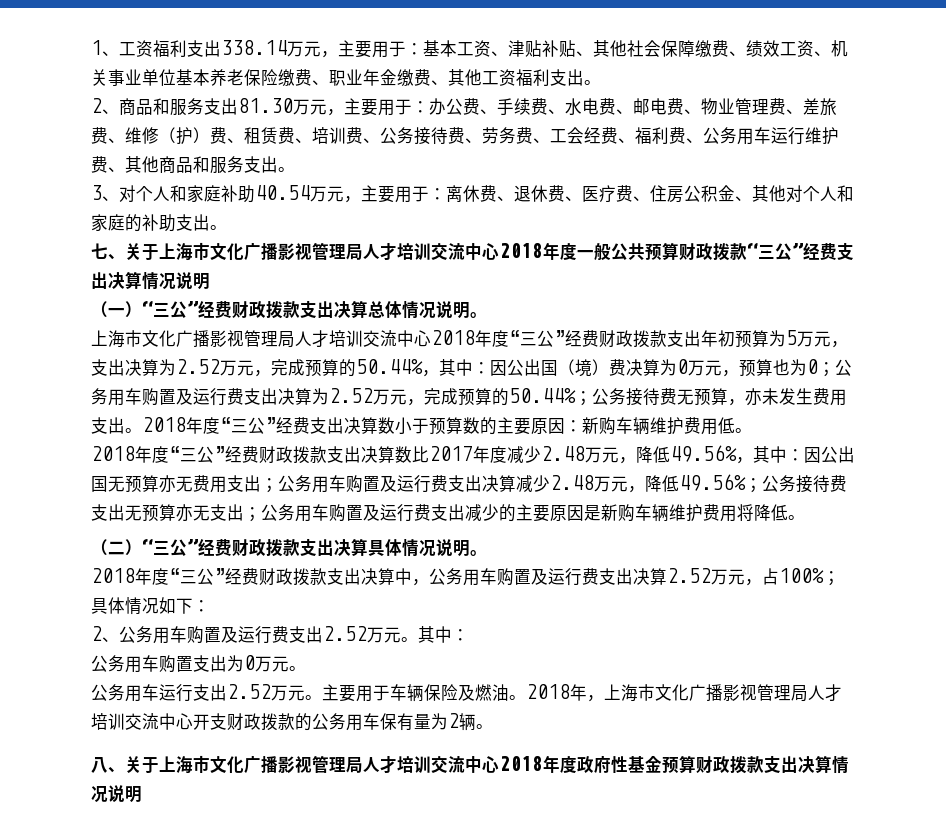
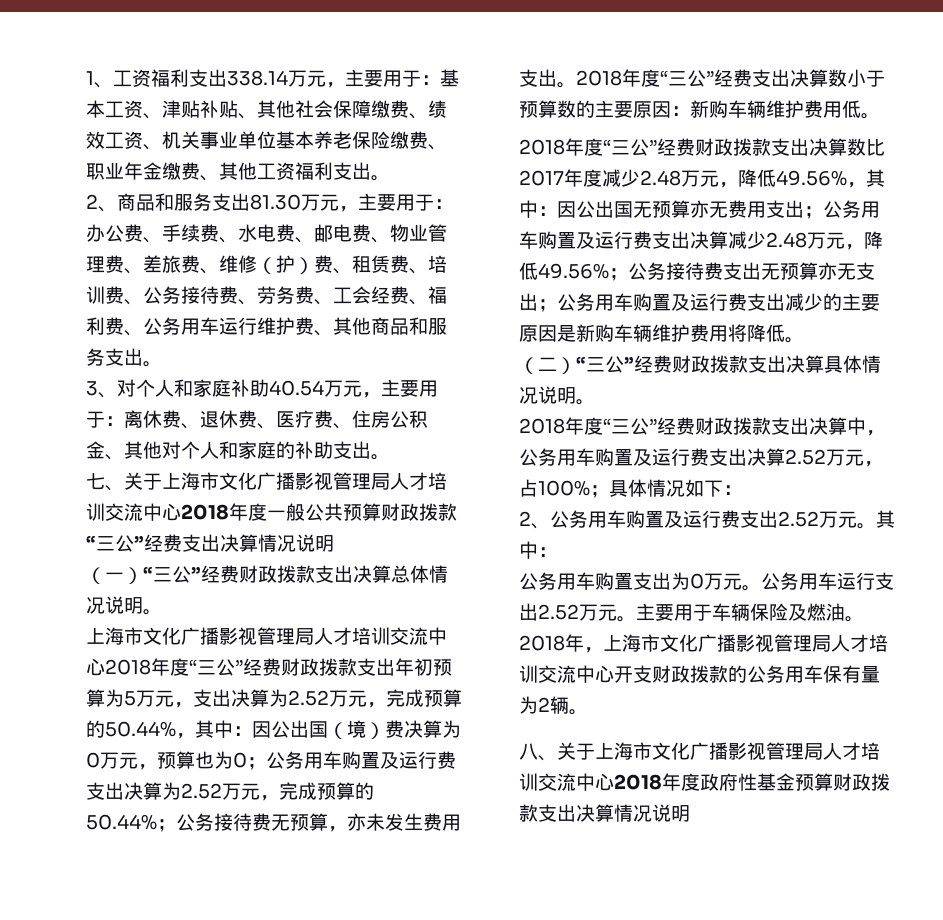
- 公务用车购置支出为0万元。
- 公务用车运行支出2.52万元。
+ 公务用车购置支出为0万元。公务用车运行支出2.52万元。

